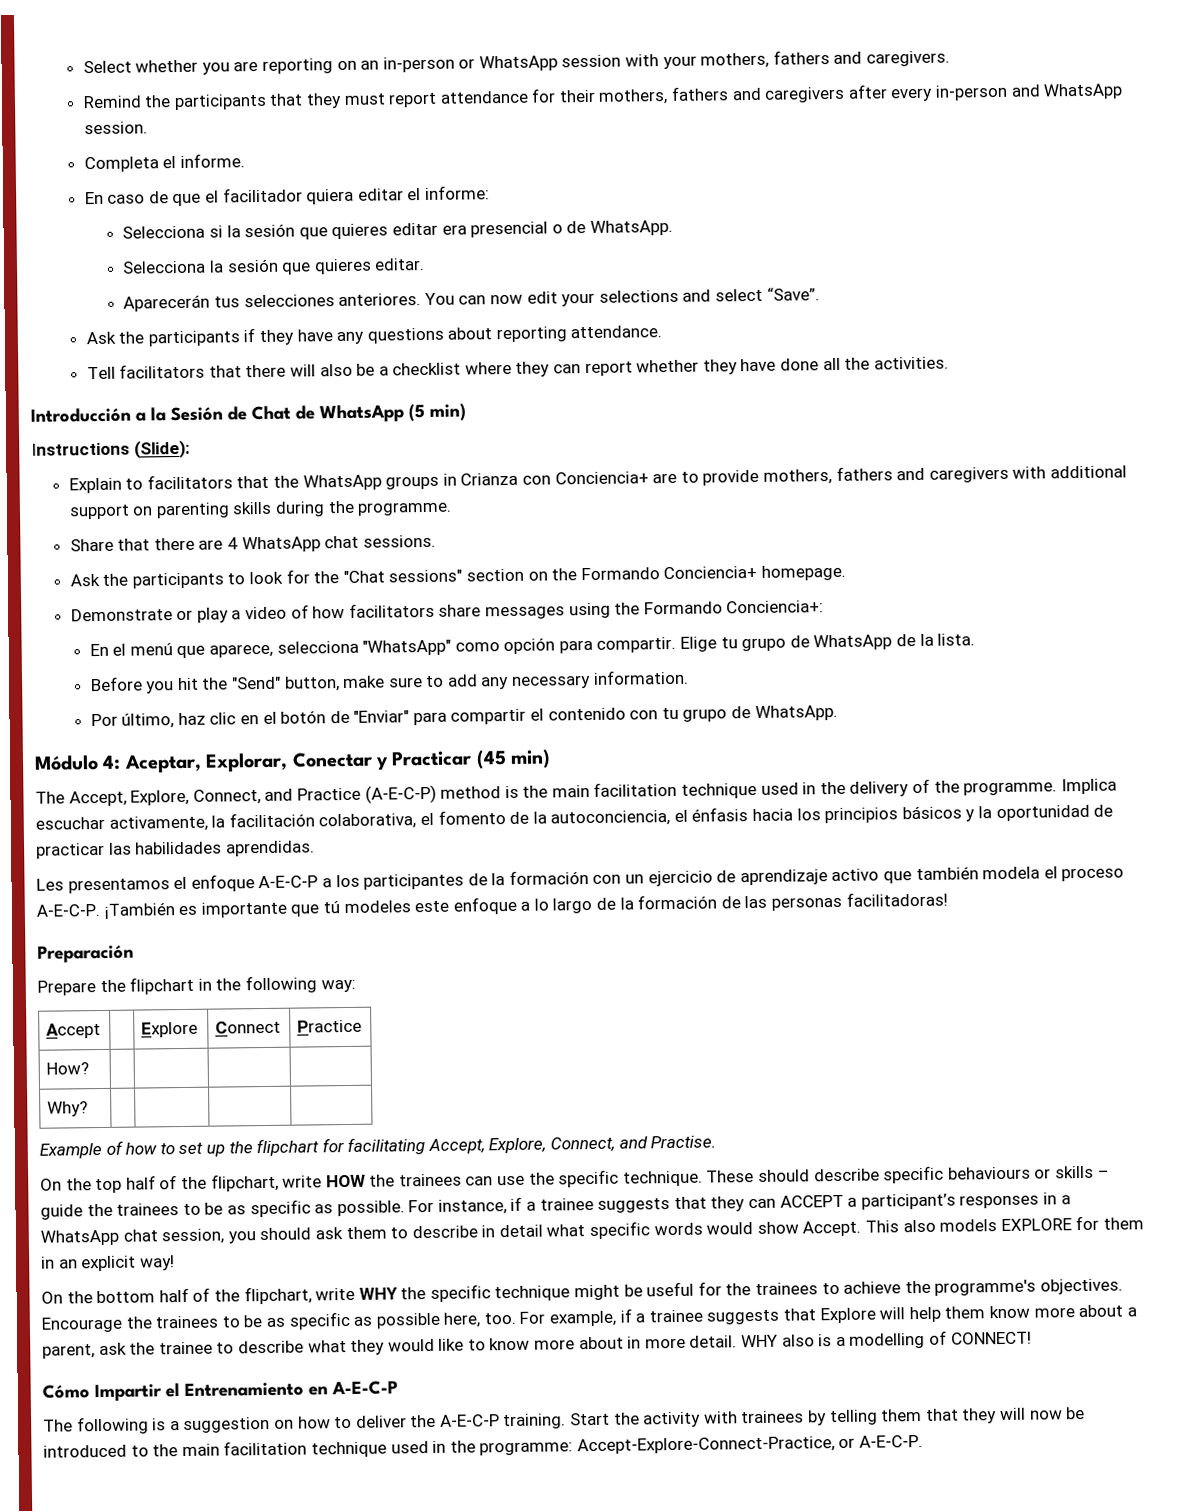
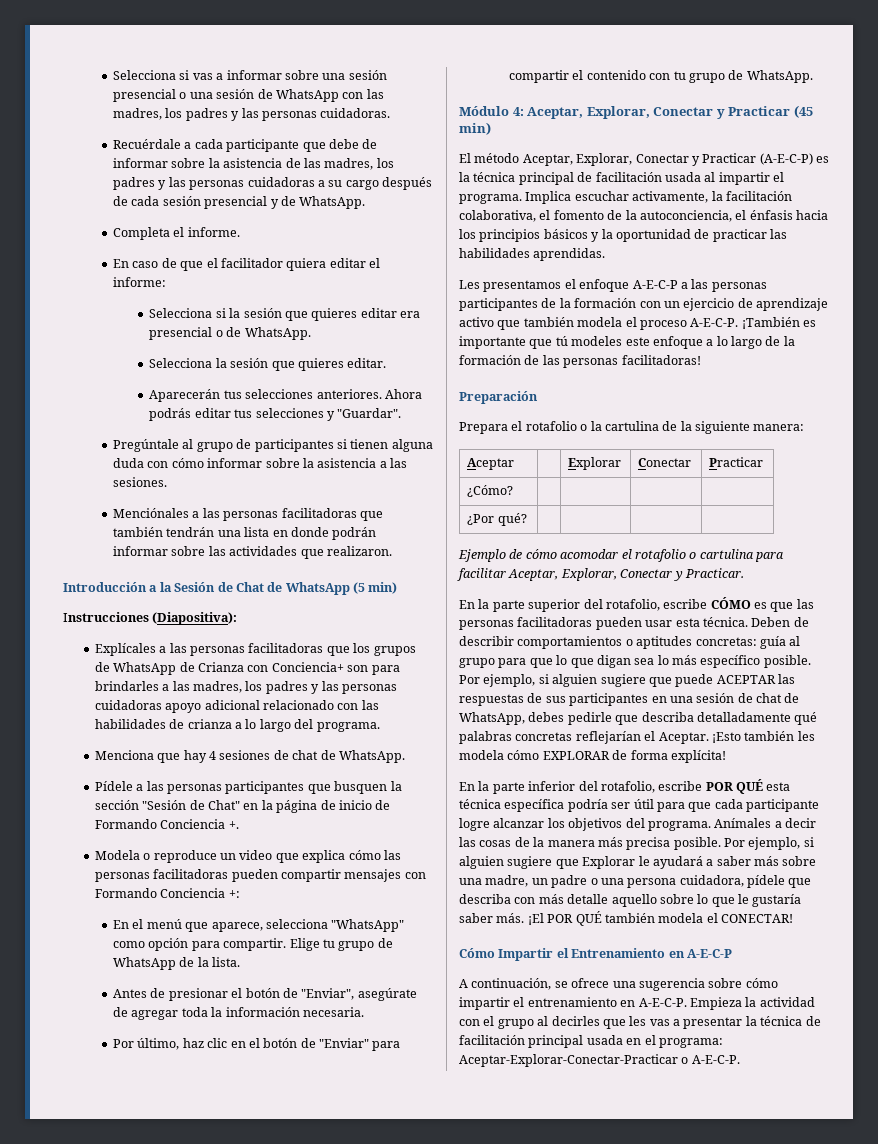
- Select whether you are reporting on an in-person or WhatsApp session with your mothers, fathers and caregivers.
- Remind the participants that they must report attendance for their mothers, fathers and caregivers after every in-person and WhatsApp session.
+ Selecciona si vas a informar sobre una sesión presencial o una sesión de WhatsApp con las madres, los padres y las personas cuidadoras.
+ Recuérdale a cada participante que debe de informar sobre la asistencia de las madres, los padres y las personas cuidadoras a su cargo después de cada sesión presencial y de WhatsApp.
- You can now edit your selections and select “Save”.
- Ask the participants if they have any questions about reporting attendance.
- Tell facilitators that there will also be a checklist where they can report whether they have done all the activities.
+ Ahora podrás editar tus selecciones y "Guardar".
+ Pregúntale al grupo de participantes si tienen alguna duda con cómo informar sobre la asistencia a las sesiones.
+ Menciónales a las personas facilitadoras que también tendrán una lista en donde podrán informar sobre las actividades que realizaron.
- Instructions (Slide):
- Explain to facilitators that the WhatsApp groups in Crianza con Conciencia+ are to provide mothers, fathers and caregivers with additional support on parenting skills during the programme.
- Share that there are 4 WhatsApp chat sessions.
- Ask the participants to look for the "Chat sessions" section on the Formando Conciencia+ homepage.
- Demonstrate or play a video of how facilitators share messages using the Formando Conciencia+:
+ Instrucciones (Diapositiva):
+ Explícales a las personas facilitadoras que los grupos de WhatsApp de Crianza con Conciencia+ son para brindarles a las madres, los padres y las personas cuidadoras apoyo adicional relacionado con las habilidades de crianza a lo largo del programa.
+ Menciona que hay 4 sesiones de chat de WhatsApp.
+ Pídele a las personas participantes que busquen la sección "Sesión de Chat" en la página de inicio de Formando Conciencia +.
+ Modela o reproduce un video que explica cómo las personas facilitadoras pueden compartir mensajes con Formando Conciencia +:
- Before you hit the "Send" button, make sure to add any necessary information.
+ Antes de presionar el botón de "Enviar", asegúrate de agregar toda la información necesaria.
- The Accept, Explore, Connect, and Practice (A-E-C-P) method is the main facilitation technique used in the delivery of the programme.
+ El método Aceptar, Explorar, Conectar y Practicar (A-E-C-P) es la técnica principal de facilitación usada al impartir el programa.
- Les presentamos el enfoque A-E-C-P a los participantes de la formación con un ejercicio de aprendizaje activo que también modela el proceso A-E-C-P.
+ Les presentamos el enfoque A-E-C-P a las personas participantes de la formación con un ejercicio de aprendizaje activo que también modela el proceso A-E-C-P.
- Prepare the flipchart in the following way:
- Accept | | Explore | Connect | Practice
- How? | | | |
- Why? | | | |
- Example of how to set up the flipchart for facilitating Accept, Explore, Connect, and Practise.
- On the top half of the flipchart, write HOW the trainees can use the specific technique. These should describe specific behaviours or skills – guide the trainees to be as specific as possible. For instance, if a trainee suggests that they can ACCEPT a participant’s responses in a WhatsApp chat session, you should ask them to describe in detail what specific words would show Accept. This also models EXPLORE for them in an explicit way!
- On the bottom half of the flipchart, write WHY the specific technique might be useful for the trainees to achieve the programme's objectives. Encourage the trainees to be as specific as possible here, too. For example, if a trainee suggests that Explore will help them know more about a parent, ask the trainee to describe what they would like to know more about in more detail. WHY also is a modelling of CONNECT!
+ Prepara el rotafolio o la cartulina de la siguiente manera:
+ Aceptar | | Explorar | Conectar | Practicar
+ ¿Cómo? | | | |
+ ¿Por qué? | | | |
+ Ejemplo de cómo acomodar el rotafolio o cartulina para facilitar Aceptar, Explorar, Conectar y Practicar.
+ En la parte superior del rotafolio, escribe CÓMO es que las personas facilitadoras pueden usar esta técnica. Deben de describir comportamientos o aptitudes concretas: guía al grupo para que lo que digan sea lo más específico posible. Por ejemplo, si alguien sugiere que puede ACEPTAR las respuestas de sus participantes en una sesión de chat de WhatsApp, debes pedirle que describa detalladamente qué palabras concretas reflejarían el Aceptar. ¡Esto también les modela cómo EXPLORAR de forma explícita!
+ En la parte inferior del rotafolio, escribe POR QUÉ esta técnica específica podría ser útil para que cada participante logre alcanzar los objetivos del programa. Anímales a decir las cosas de la manera más precisa posible. Por ejemplo, si alguien sugiere que Explorar le ayudará a saber más sobre una madre, un padre o una persona cuidadora, pídele que describa con más detalle aquello sobre lo que le gustaría saber más. ¡El POR QUÉ también modela el CONECTAR!
- The following is a suggestion on how to deliver the A-E-C-P training. Start the activity with trainees by telling them that they will now be introduced to the main facilitation technique used in the programme: Accept-Explore-Connect-Practice, or A-E-C-P.
+ A continuación, se ofrece una sugerencia sobre cómo impartir el entrenamiento en A-E-C-P. Empieza la actividad con el grupo al decirles que les vas a presentar la técnica de facilitación principal usada en el programa: Aceptar-Explorar-Conectar-Practicar o A-E-C-P.

